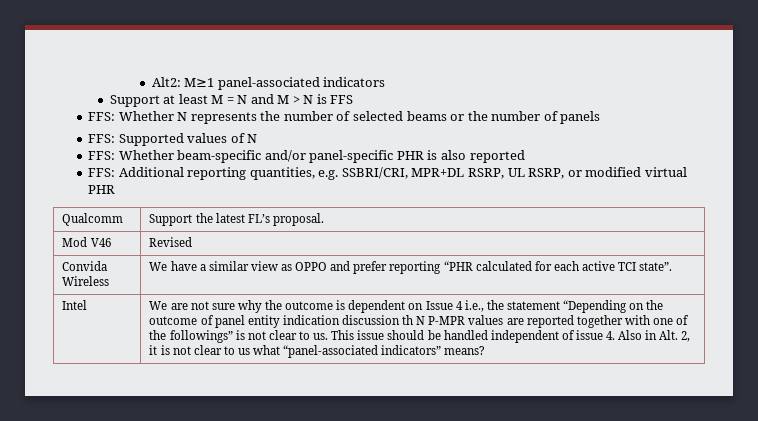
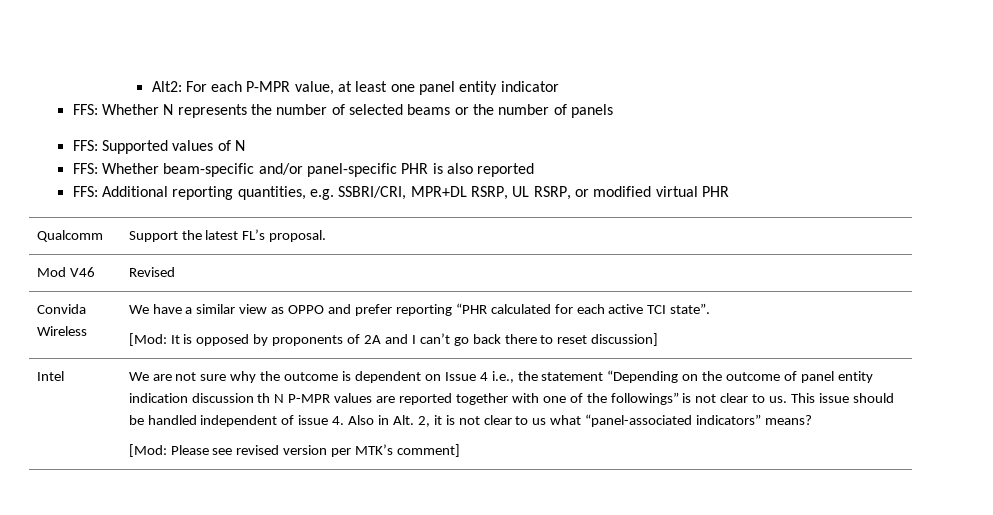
- Alt2: M≥1 panel-associated indicators
- Support at least M = N and M > N is FFS
+ Alt2: For each P-MPR value, at least one panel entity indicator
  Convida Wireless | We have a similar view as OPPO and prefer reporting “PHR calculated for each active TCI state”.
+ [Mod: It is opposed by proponents of 2A and I can’t go back there to reset discussion]
+ [Mod: Please see revised version per MTK’s comment]

